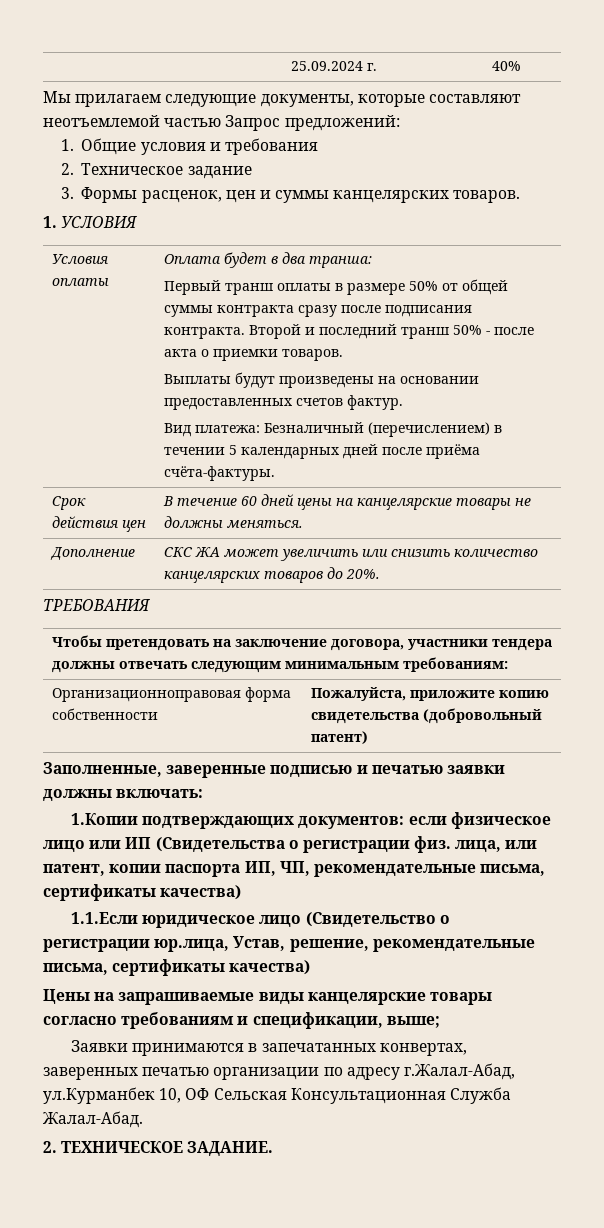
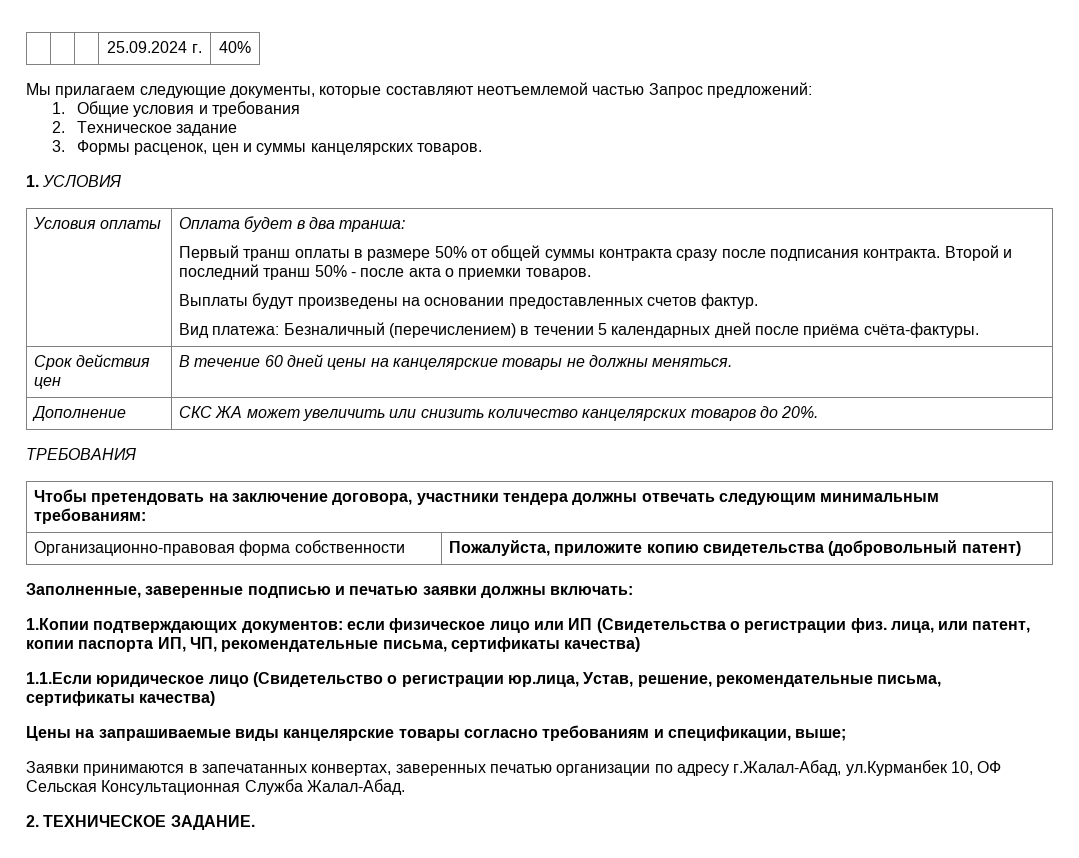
- Oрганизационноправовая форма собственности | Пожалуйста, приложите копию свидетельства (добровольный патент)
+ Oрганизационно-правовая форма собственности | Пожалуйста, приложите копию свидетельства (добровольный патент)

